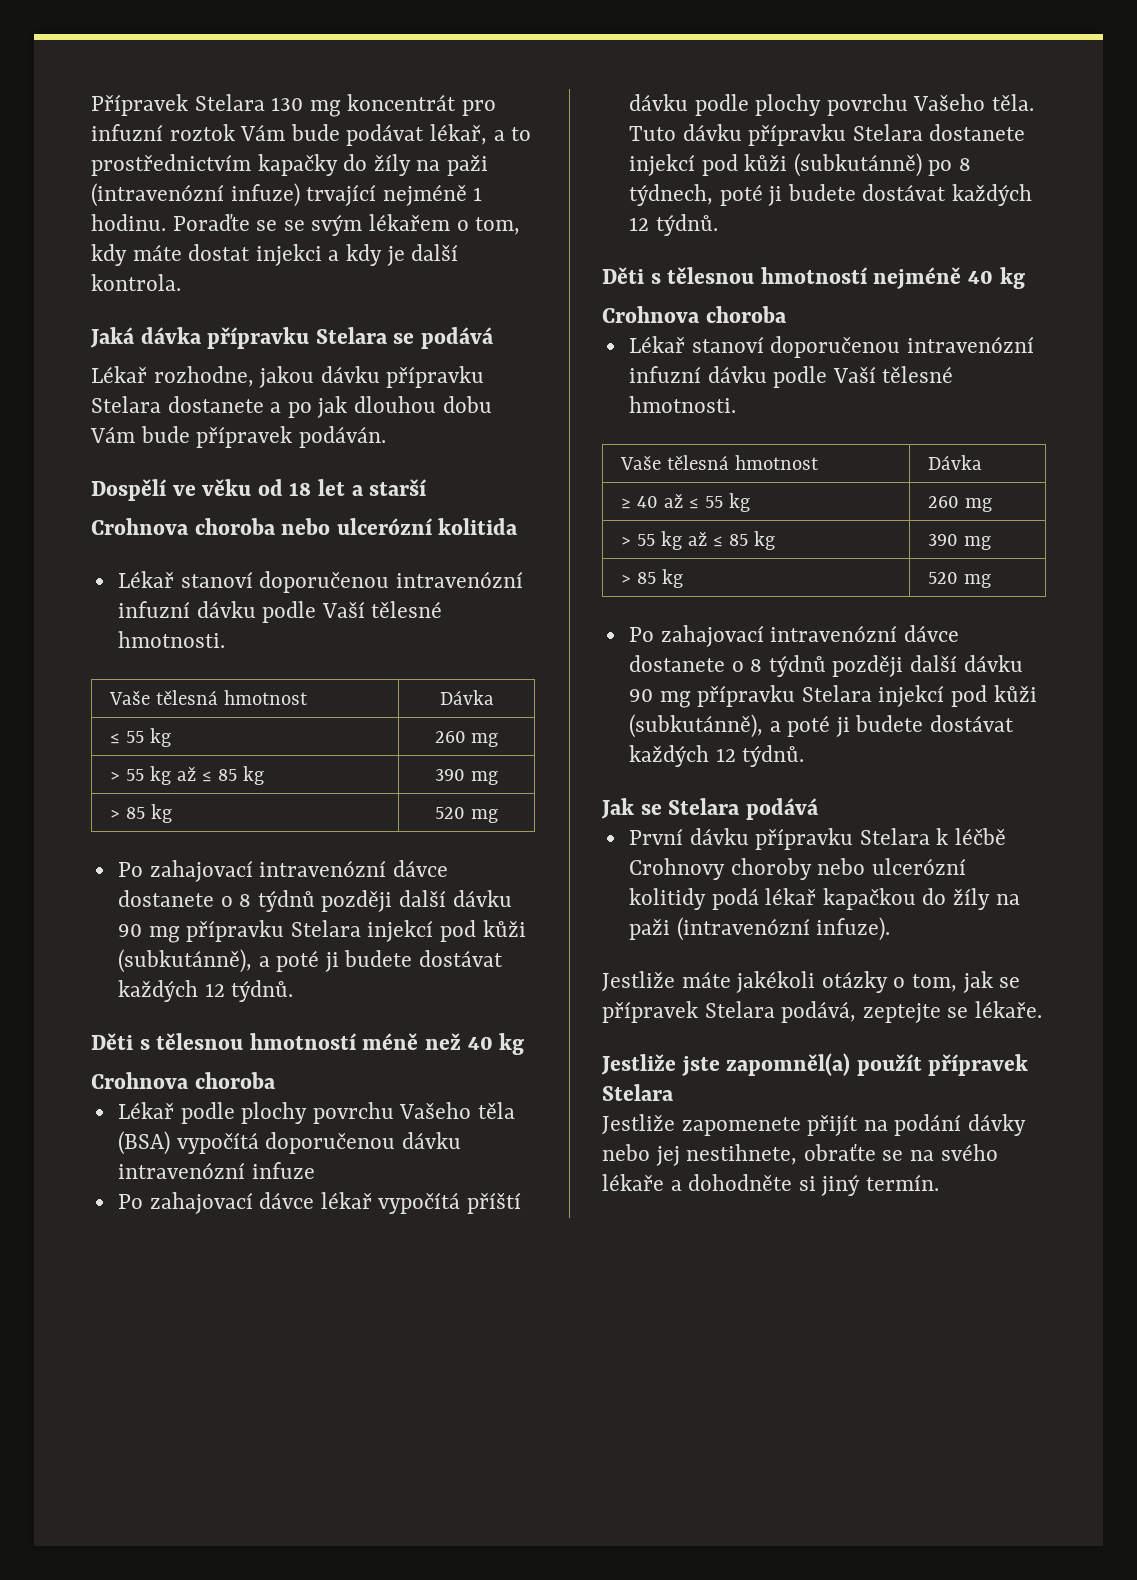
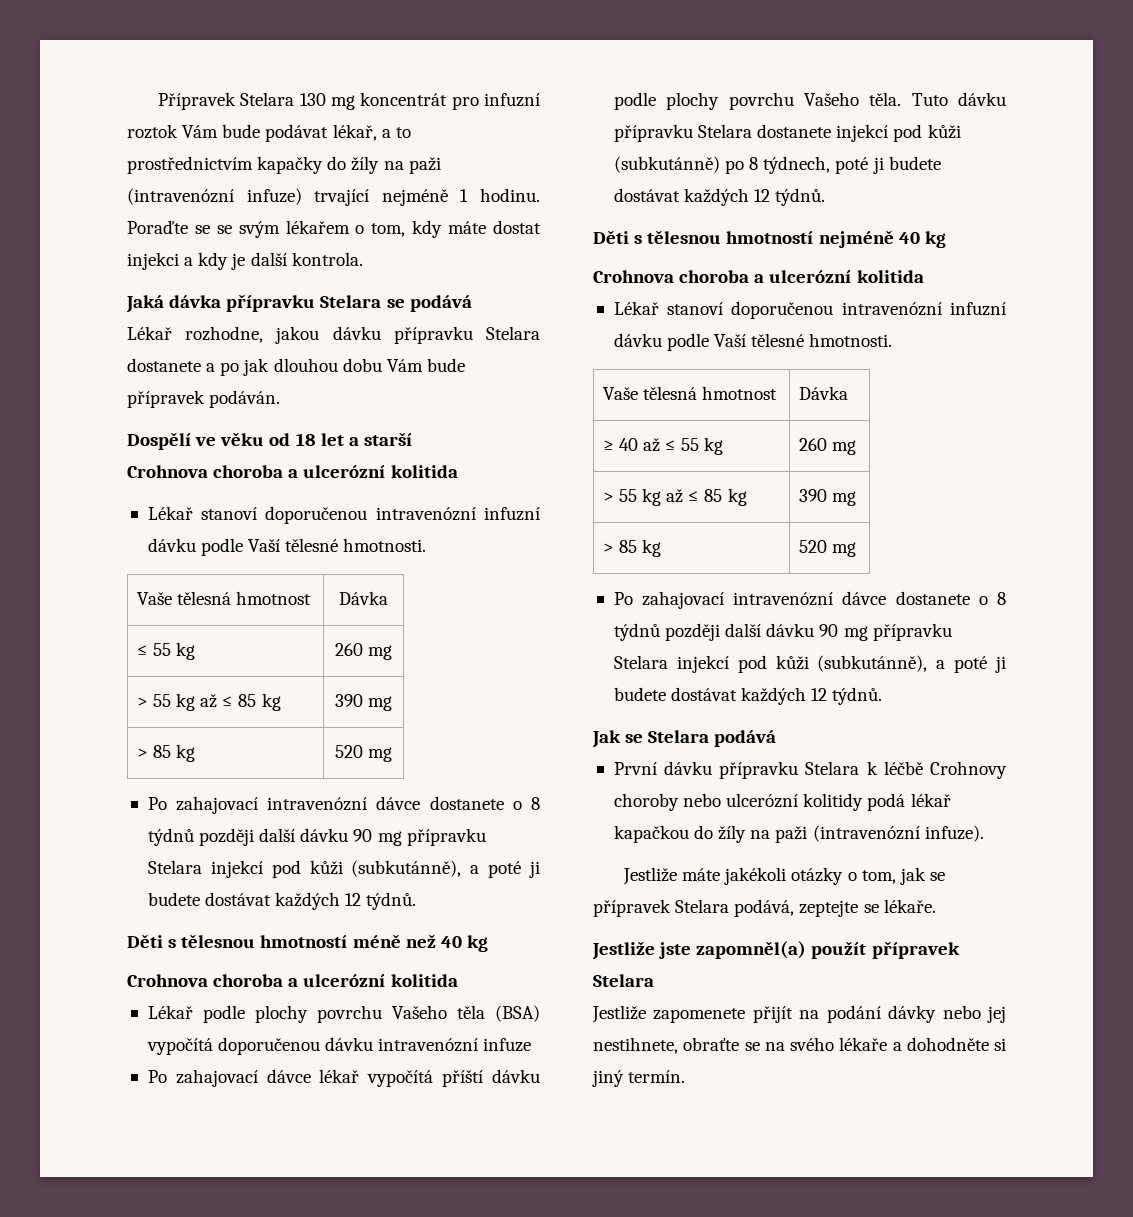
  Dospělí ve věku od 18 let a starší
- Crohnova choroba nebo ulcerózní kolitida
+ Crohnova choroba a ulcerózní kolitida
  Děti s tělesnou hmotností méně než 40 kg
- Crohnova choroba
+ Crohnova choroba a ulcerózní kolitida
  Děti s tělesnou hmotností nejméně 40 kg
- Crohnova choroba
+ Crohnova choroba a ulcerózní kolitida

